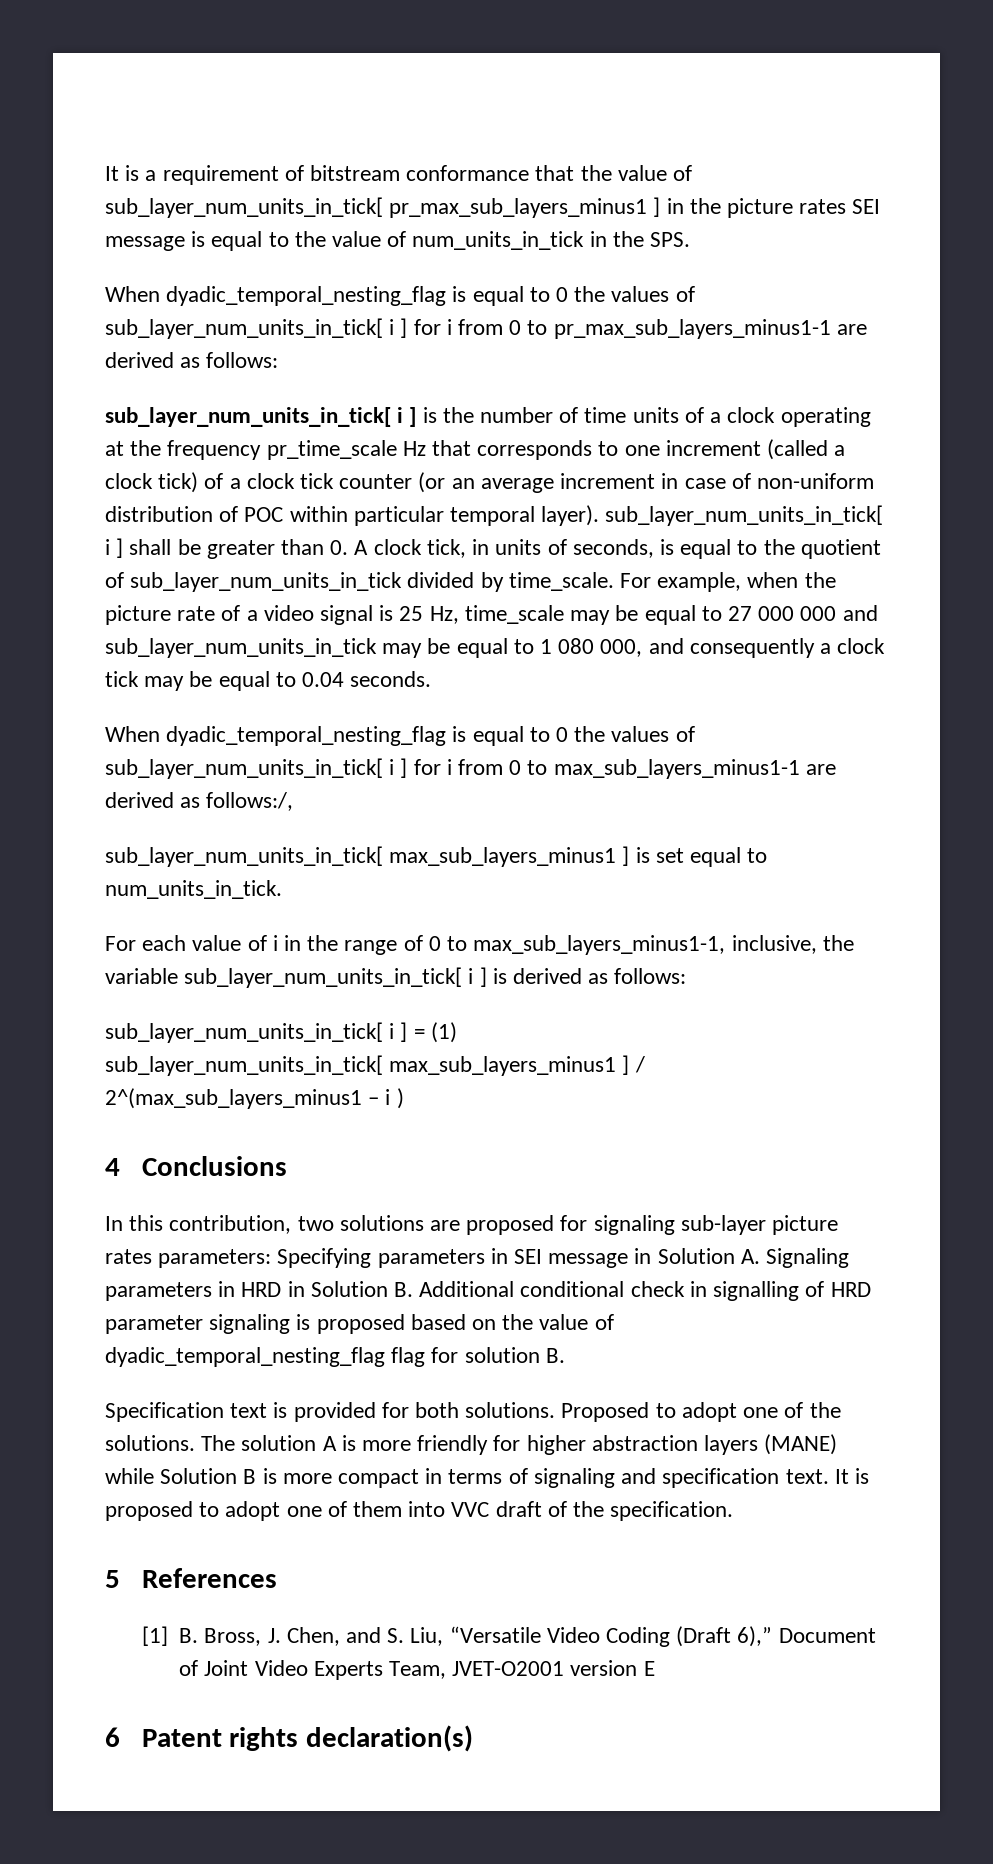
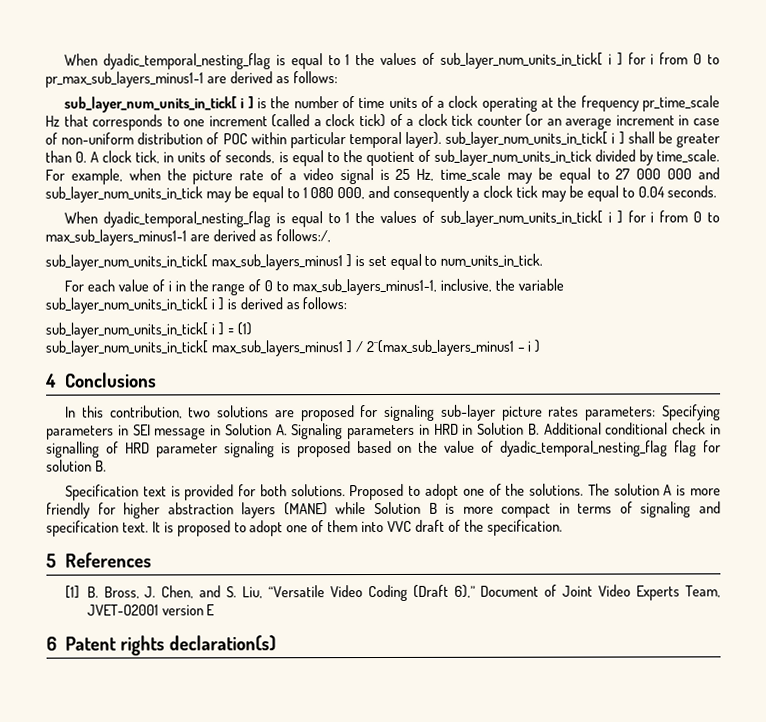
- It is a requirement of bitstream conformance that the value of sub_layer_num_units_in_tick[ pr_max_sub_layers_minus1 ] in the picture rates SEI message is equal to the value of num_units_in_tick in the SPS.
- When dyadic_temporal_nesting_flag is equal to 0 the values of sub_layer_num_units_in_tick[ i ] for i from 0 to pr_max_sub_layers_minus1-1 are derived as follows:
+ When dyadic_temporal_nesting_flag is equal to 1 the values of sub_layer_num_units_in_tick[ i ] for i from 0 to pr_max_sub_layers_minus1-1 are derived as follows:
- When dyadic_temporal_nesting_flag is equal to 0 the values of sub_layer_num_units_in_tick[ i ] for i from 0 to max_sub_layers_minus1-1 are derived as follows:/,
+ When dyadic_temporal_nesting_flag is equal to 1 the values of sub_layer_num_units_in_tick[ i ] for i from 0 to max_sub_layers_minus1-1 are derived as follows:/,

